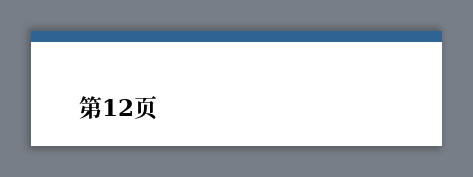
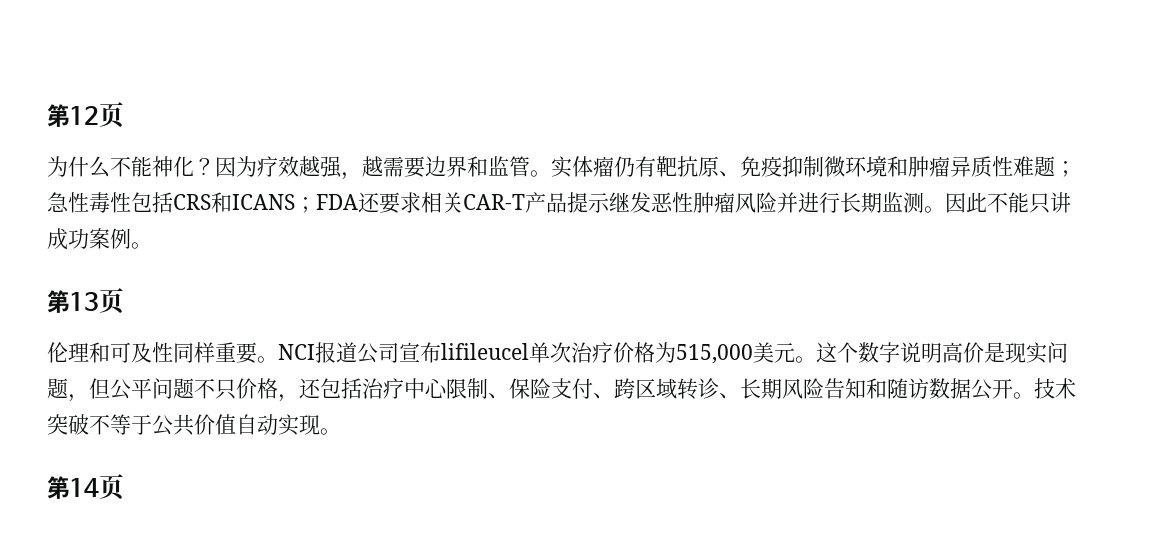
+ 为什么不能神化？因为疗效越强，越需要边界和监管。实体瘤仍有靶抗原、免疫抑制微环境和肿瘤异质性难题；急性毒性包括CRS和ICANS；FDA还要求相关CAR-T产品提示继发恶性肿瘤风险并进行长期监测。因此不能只讲成功案例。
+ 第13页
+ 伦理和可及性同样重要。NCI报道公司宣布lifileucel单次治疗价格为515,000美元。这个数字说明高价是现实问题，但公平问题不只价格，还包括治疗中心限制、保险支付、跨区域转诊、长期风险告知和随访数据公开。技术突破不等于公共价值自动实现。
+ 第14页

